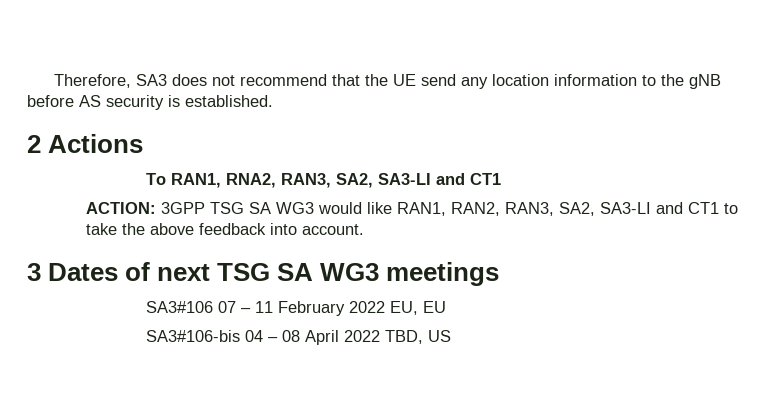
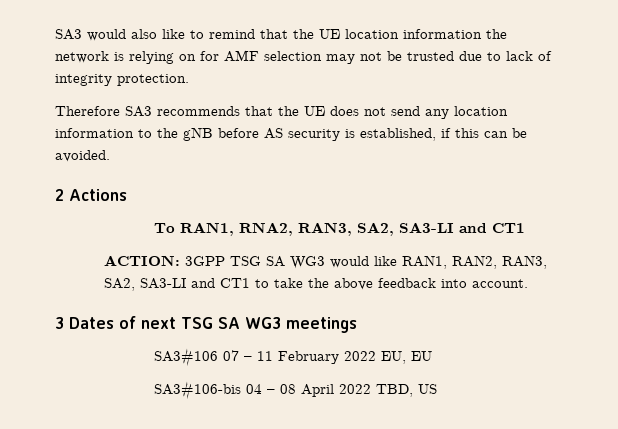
- Therefore, SA3 does not recommend that the UE send any location information to the gNB before AS security is established.
+ SA3 would also like to remind that the UE location information the network is relying on for AMF selection may not be trusted due to lack of integrity protection.
+ Therefore SA3 recommends that the UE does not send any location information to the gNB before AS security is established, if this can be avoided.

